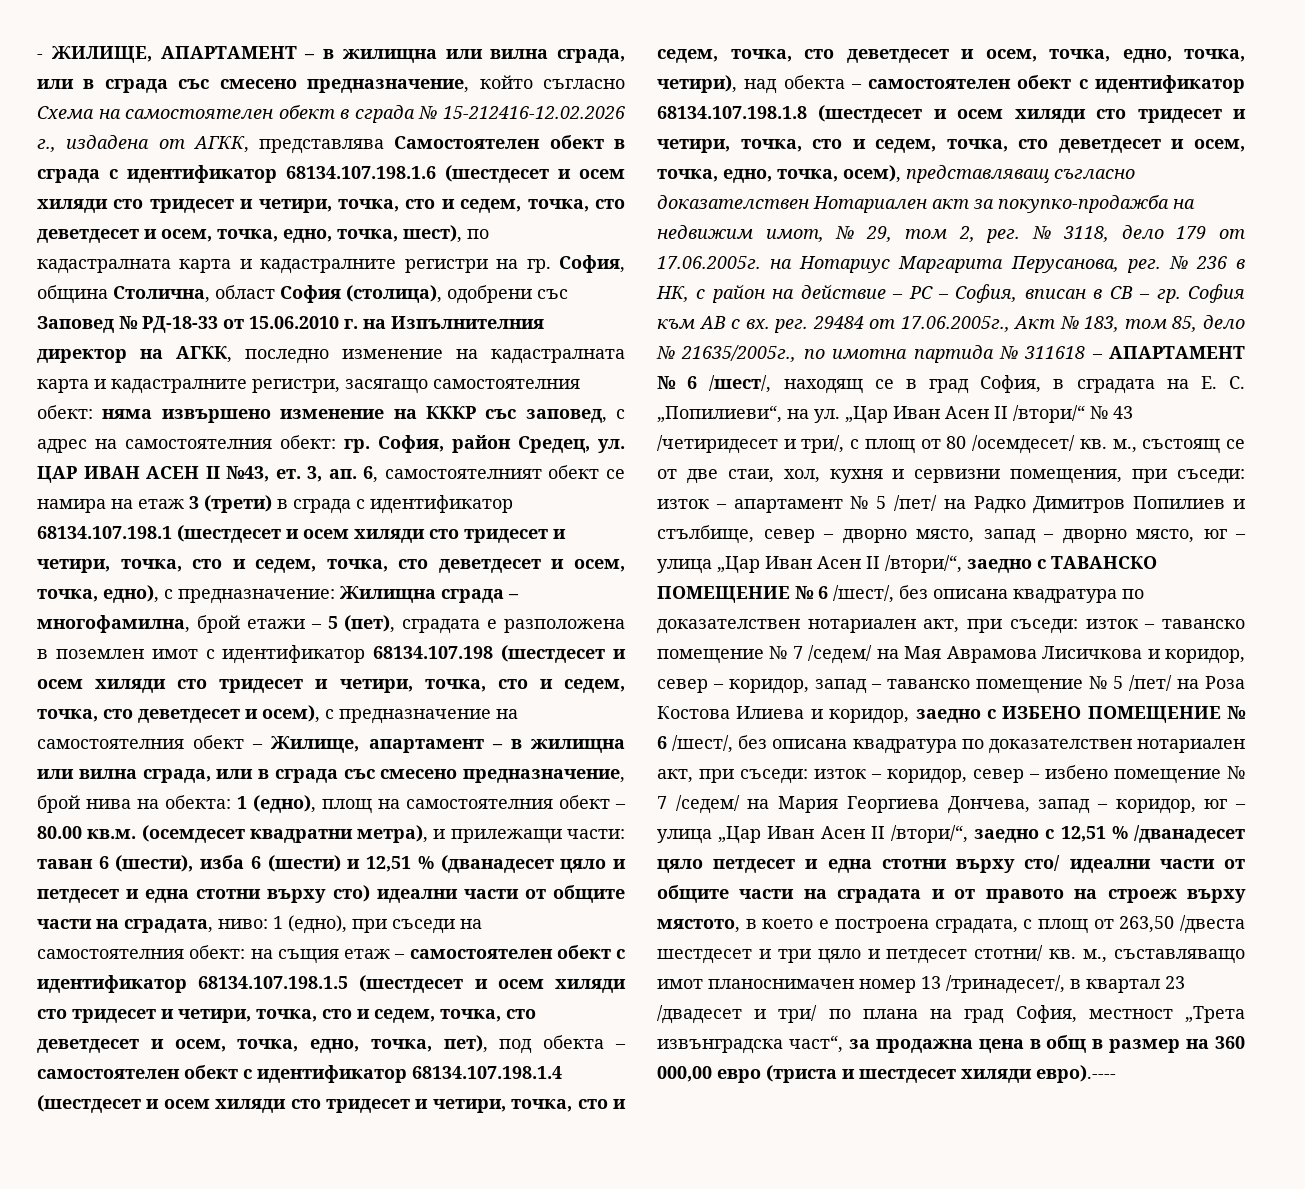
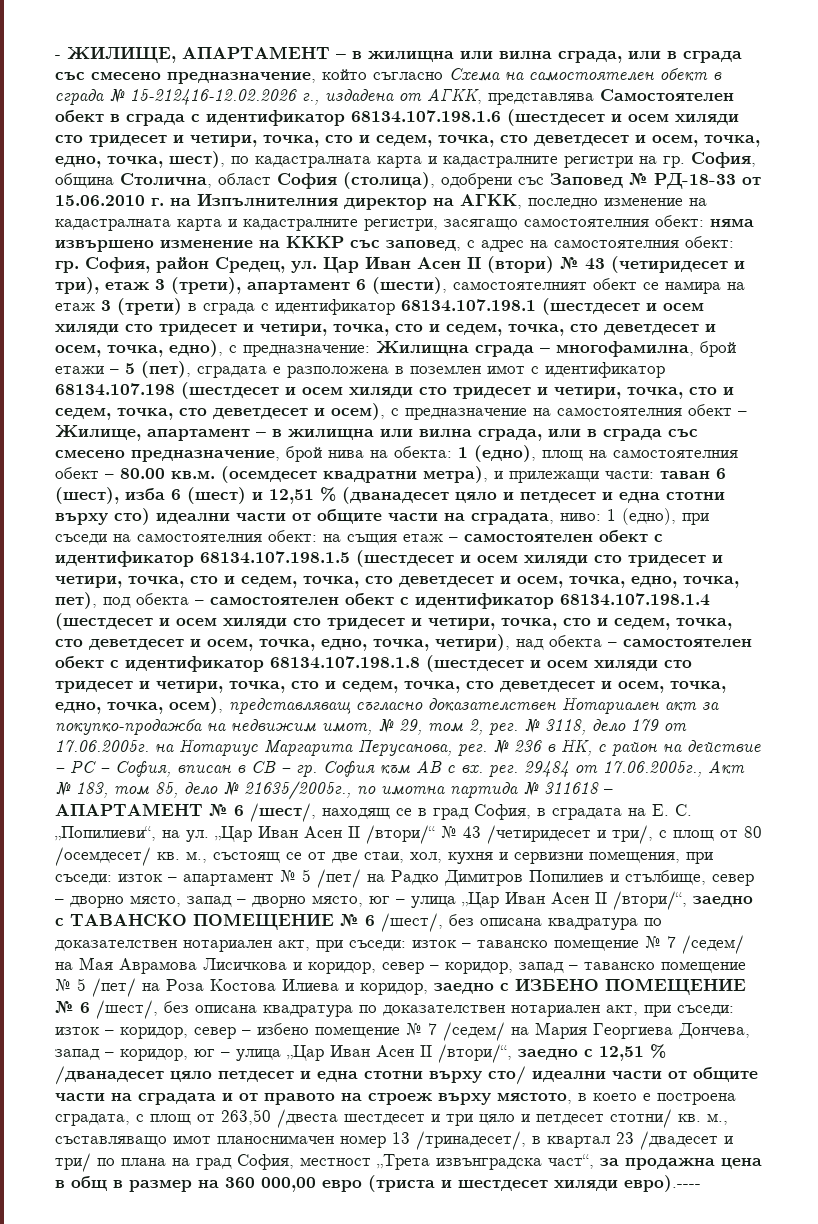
- София, район Средец, ул. ЦАР ИВАН АСЕН II №43, ет. 3, ап. 6, самостоятелният обект се намира на етаж 3 (трети) в сграда с идентификатор 68134.107.198.1 (шестдесет и осем хиляди сто тридесет и четири, точка, сто и седем, точка, сто деветдесет и осем, точка, едно), с предназначение:
+ София, район Средец, ул. Цар Иван Асен II (втори) № 43 (четиридесет и три), етаж 3 (трети), апартамент 6 (шести), самостоятелният обект се намира на етаж 3 (трети) в сграда с идентификатор 68134.107.198.1 (шестдесет и осем хиляди сто тридесет и четири, точка, сто и седем, точка, сто деветдесет и осем, точка, едно), с предназначение:
- таван 6 (шести), изба 6 (шести) и 12,51 % (дванадесет цяло и петдесет и една стотни върху сто) идеални части от общите части на сградата, ниво:
+ таван 6 (шест), изба 6 (шест) и 12,51 % (дванадесет цяло и петдесет и една стотни върху сто) идеални части от общите части на сградата, ниво:

